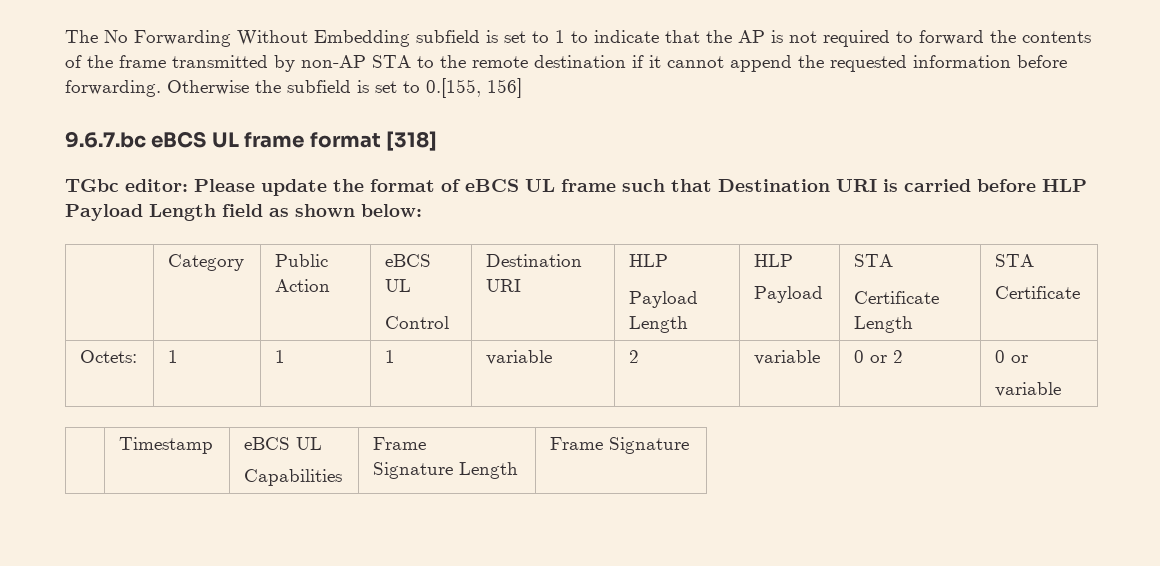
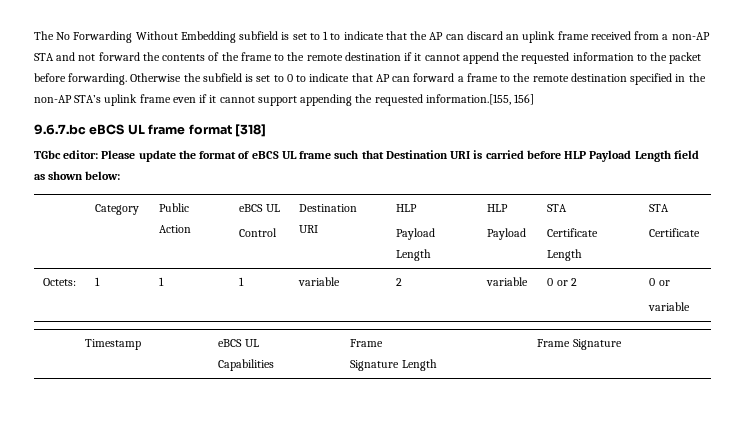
- The No Forwarding Without Embedding subfield is set to 1 to indicate that the AP is not required to forward the contents of the frame transmitted by non-AP STA to the remote destination if it cannot append the requested information before forwarding.
+ The No Forwarding Without Embedding subfield is set to 1 to indicate that the AP can discard an uplink frame received from a non-AP STA and not forward the contents of the frame to the remote destination if it cannot append the requested information to the packet before forwarding.
- Otherwise the subfield is set to 0.[155, 156]
+ Otherwise the subfield is set to 0 to indicate that AP can forward a frame to the remote destination specified in the non-AP STA’s uplink frame even if it cannot support appending the requested information.[155, 156]

